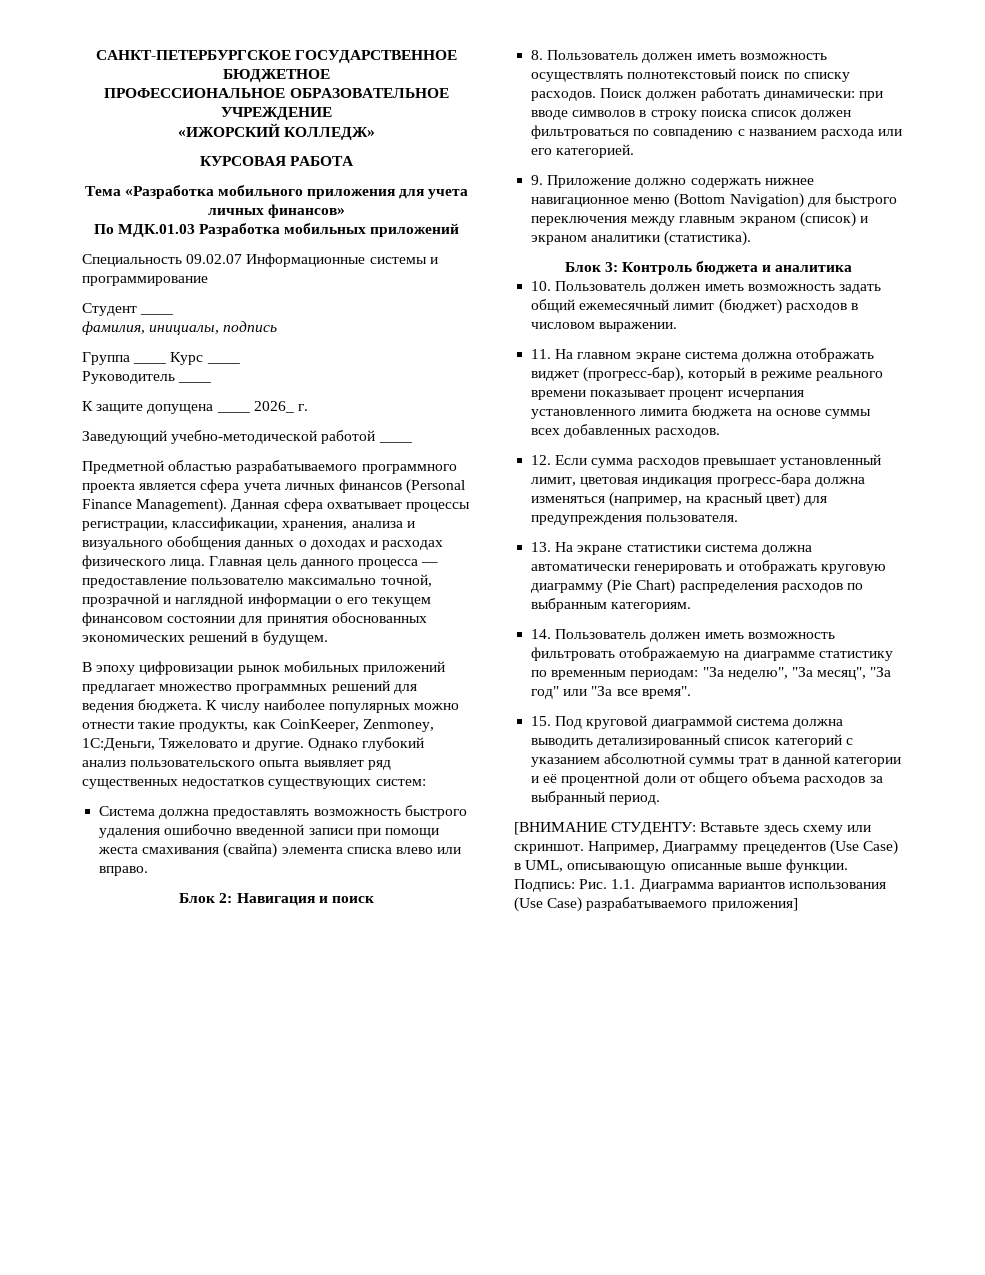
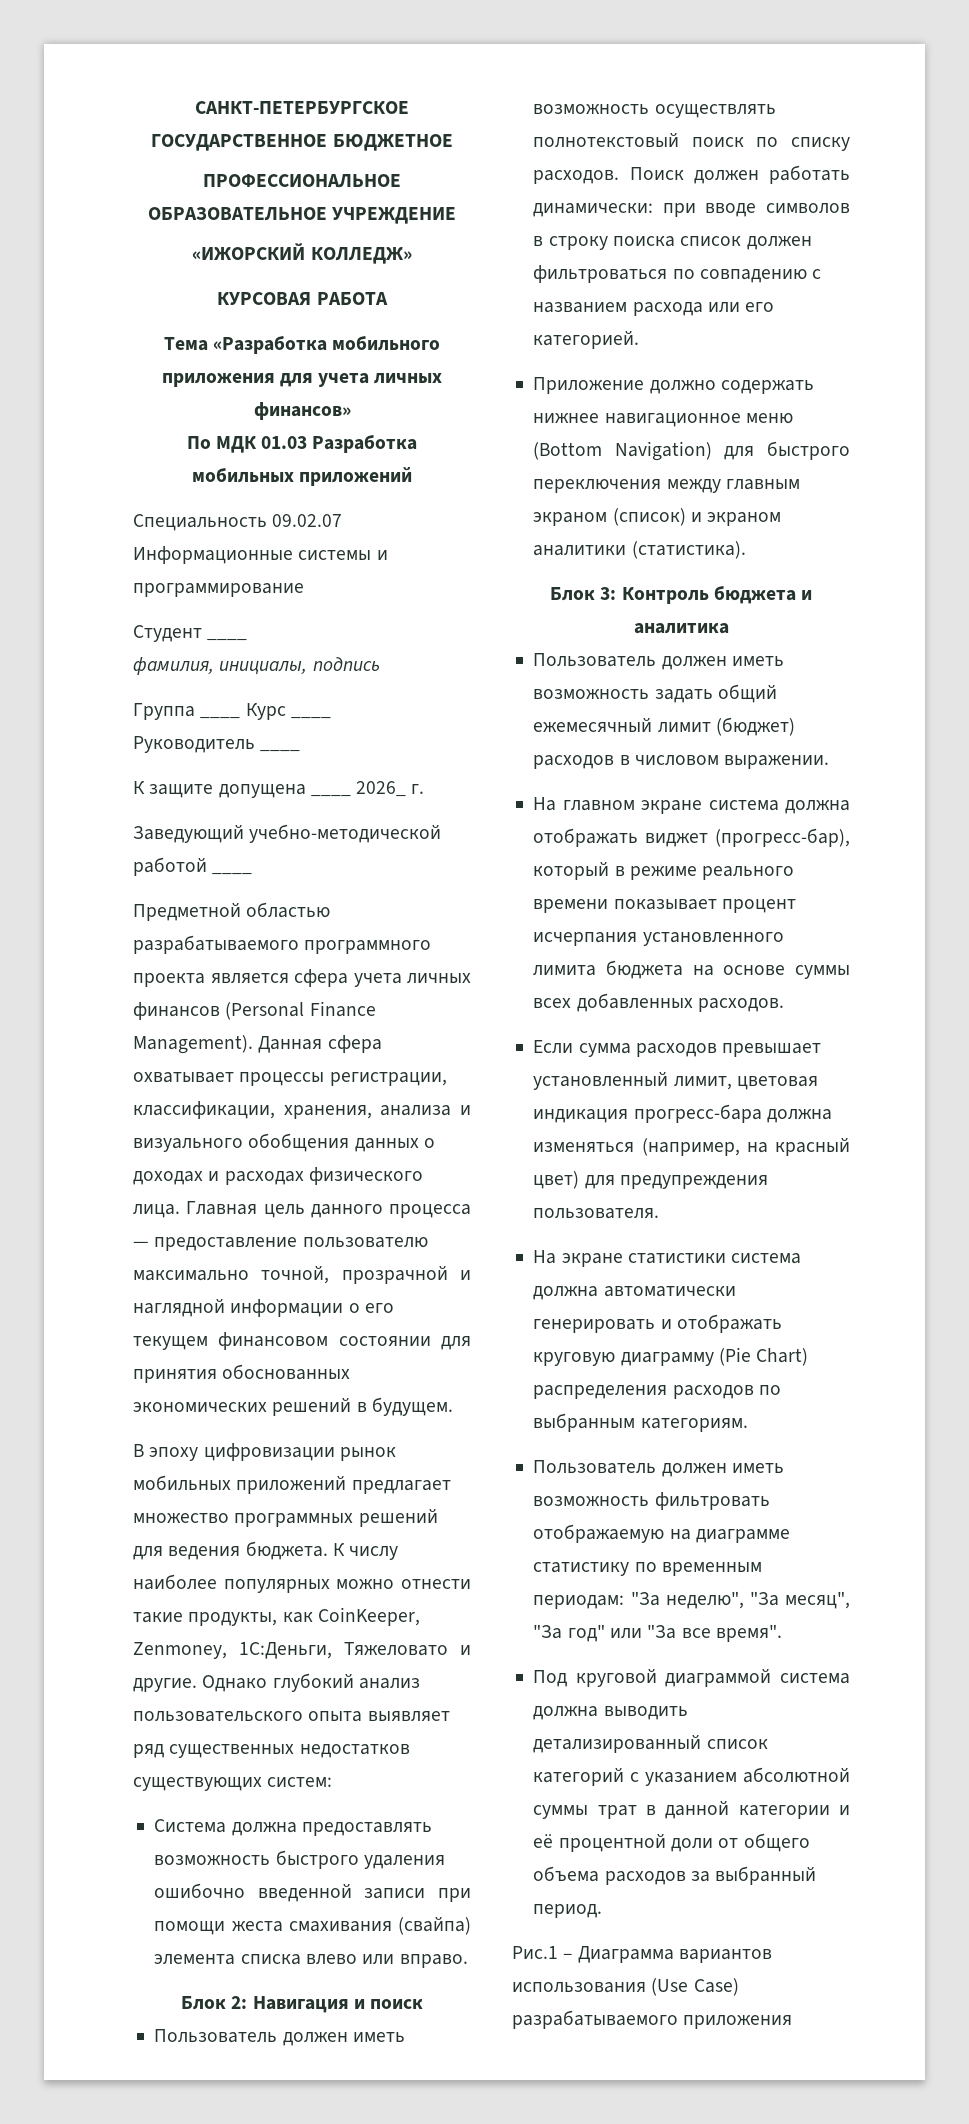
- По МДК.01.03 Разработка мобильных приложений
+ По МДК 01.03 Разработка мобильных приложений
- 8. Пользователь должен иметь возможность осуществлять полнотекстовый поиск по списку расходов.
+ Пользователь должен иметь возможность осуществлять полнотекстовый поиск по списку расходов.
- 9. Приложение должно содержать нижнее навигационное меню (Bottom Navigation) для быстрого переключения между главным экраном (список) и экраном аналитики (статистика).
+ Приложение должно содержать нижнее навигационное меню (Bottom Navigation) для быстрого переключения между главным экраном (список) и экраном аналитики (статистика).
- 10. Пользователь должен иметь возможность задать общий ежемесячный лимит (бюджет) расходов в числовом выражении.
+ Пользователь должен иметь возможность задать общий ежемесячный лимит (бюджет) расходов в числовом выражении.
- 11. На главном экране система должна отображать виджет (прогресс-бар), который в режиме реального времени показывает процент исчерпания установленного лимита бюджета на основе суммы всех добавленных расходов.
+ На главном экране система должна отображать виджет (прогресс-бар), который в режиме реального времени показывает процент исчерпания установленного лимита бюджета на основе суммы всех добавленных расходов.
- 12. Если сумма расходов превышает установленный лимит, цветовая индикация прогресс-бара должна изменяться (например, на красный цвет) для предупреждения пользователя.
+ Если сумма расходов превышает установленный лимит, цветовая индикация прогресс-бара должна изменяться (например, на красный цвет) для предупреждения пользователя.
- 13. На экране статистики система должна автоматически генерировать и отображать круговую диаграмму (Pie Chart) распределения расходов по выбранным категориям.
+ На экране статистики система должна автоматически генерировать и отображать круговую диаграмму (Pie Chart) распределения расходов по выбранным категориям.
- 14. Пользователь должен иметь возможность фильтровать отображаемую на диаграмме статистику по временным периодам: "За неделю", "За месяц", "За год" или "За все время".
+ Пользователь должен иметь возможность фильтровать отображаемую на диаграмме статистику по временным периодам: "За неделю", "За месяц", "За год" или "За все время".
- 15. Под круговой диаграммой система должна выводить детализированный список категорий с указанием абсолютной суммы трат в данной категории и её процентной доли от общего объема расходов за выбранный период.
+ Под круговой диаграммой система должна выводить детализированный список категорий с указанием абсолютной суммы трат в данной категории и её процентной доли от общего объема расходов за выбранный период.
- [ВНИМАНИЕ СТУДЕНТУ: Вставьте здесь схему или скриншот. Например, Диаграмму прецедентов (Use Case) в UML, описывающую описанные выше функции. Подпись: Рис. 1.1. Диаграмма вариантов использования (Use Case) разрабатываемого приложения]
+ Рис.1 – Диаграмма вариантов использования (Use Case) разрабатываемого приложения

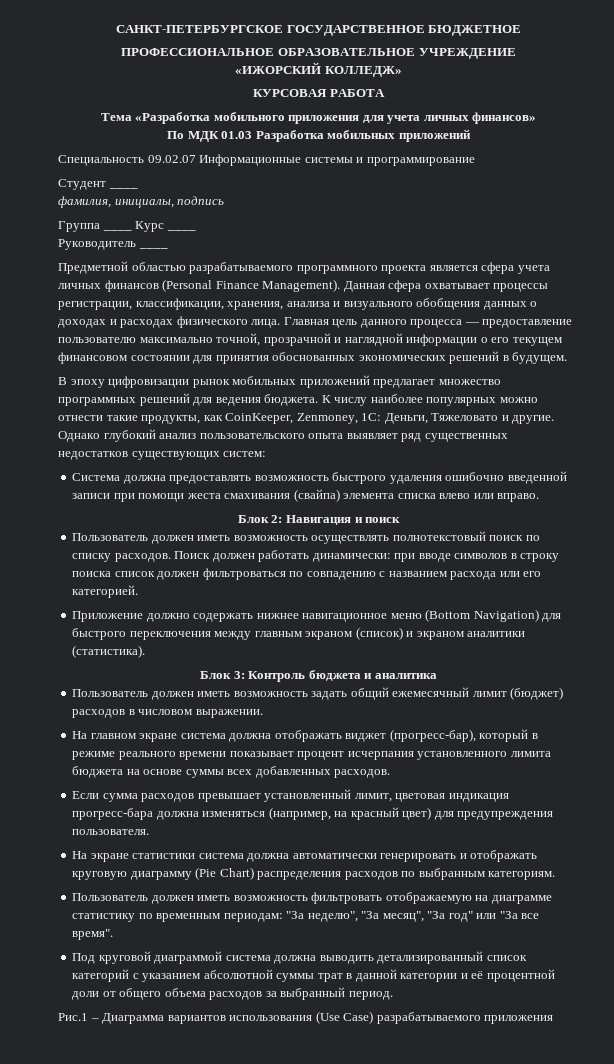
- К защите допущена ____ 2026_ г.
- Заведующий учебно-методической работой ____
- К числу наиболее популярных можно отнести такие продукты, как CoinKeeper, Zenmoney, 1C:Деньги, Тяжеловато и другие.
+ К числу наиболее популярных можно отнести такие продукты, как CoinKeeper, Zenmoney, 1C: Деньги, Тяжеловато и другие.

